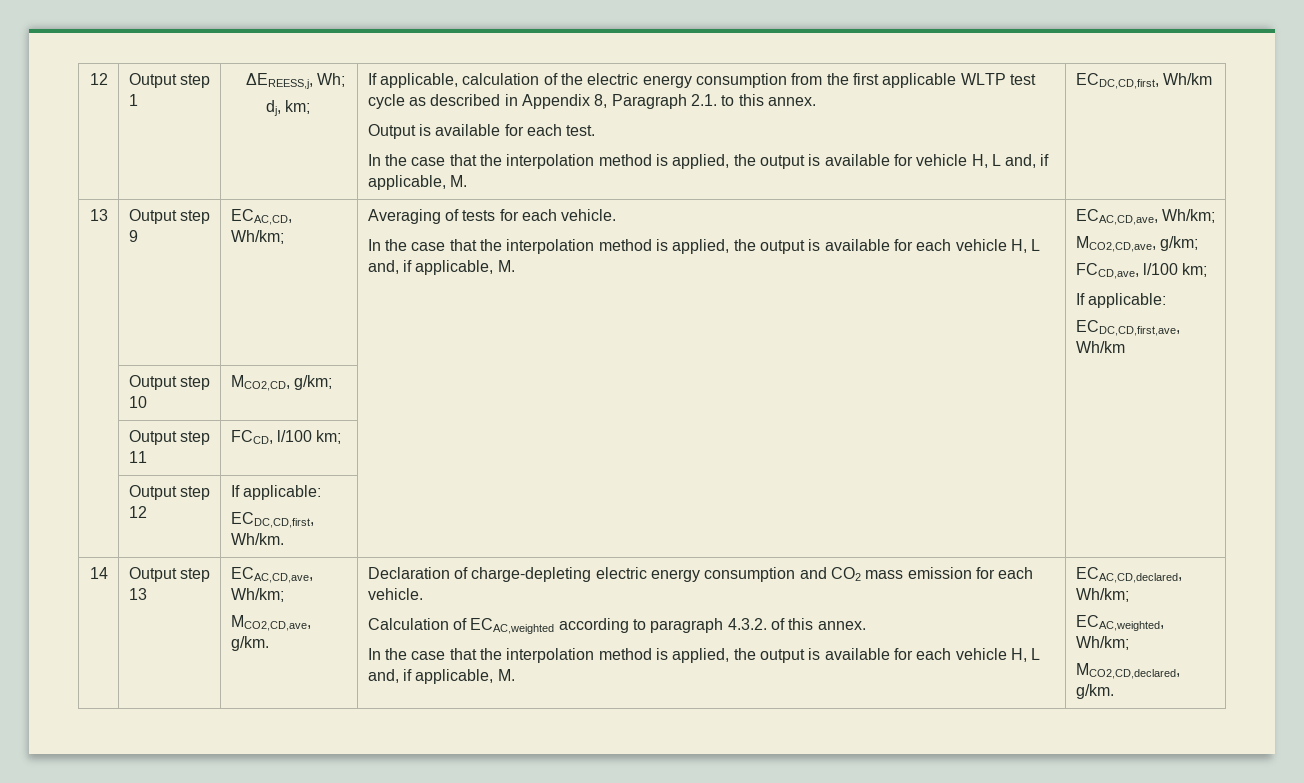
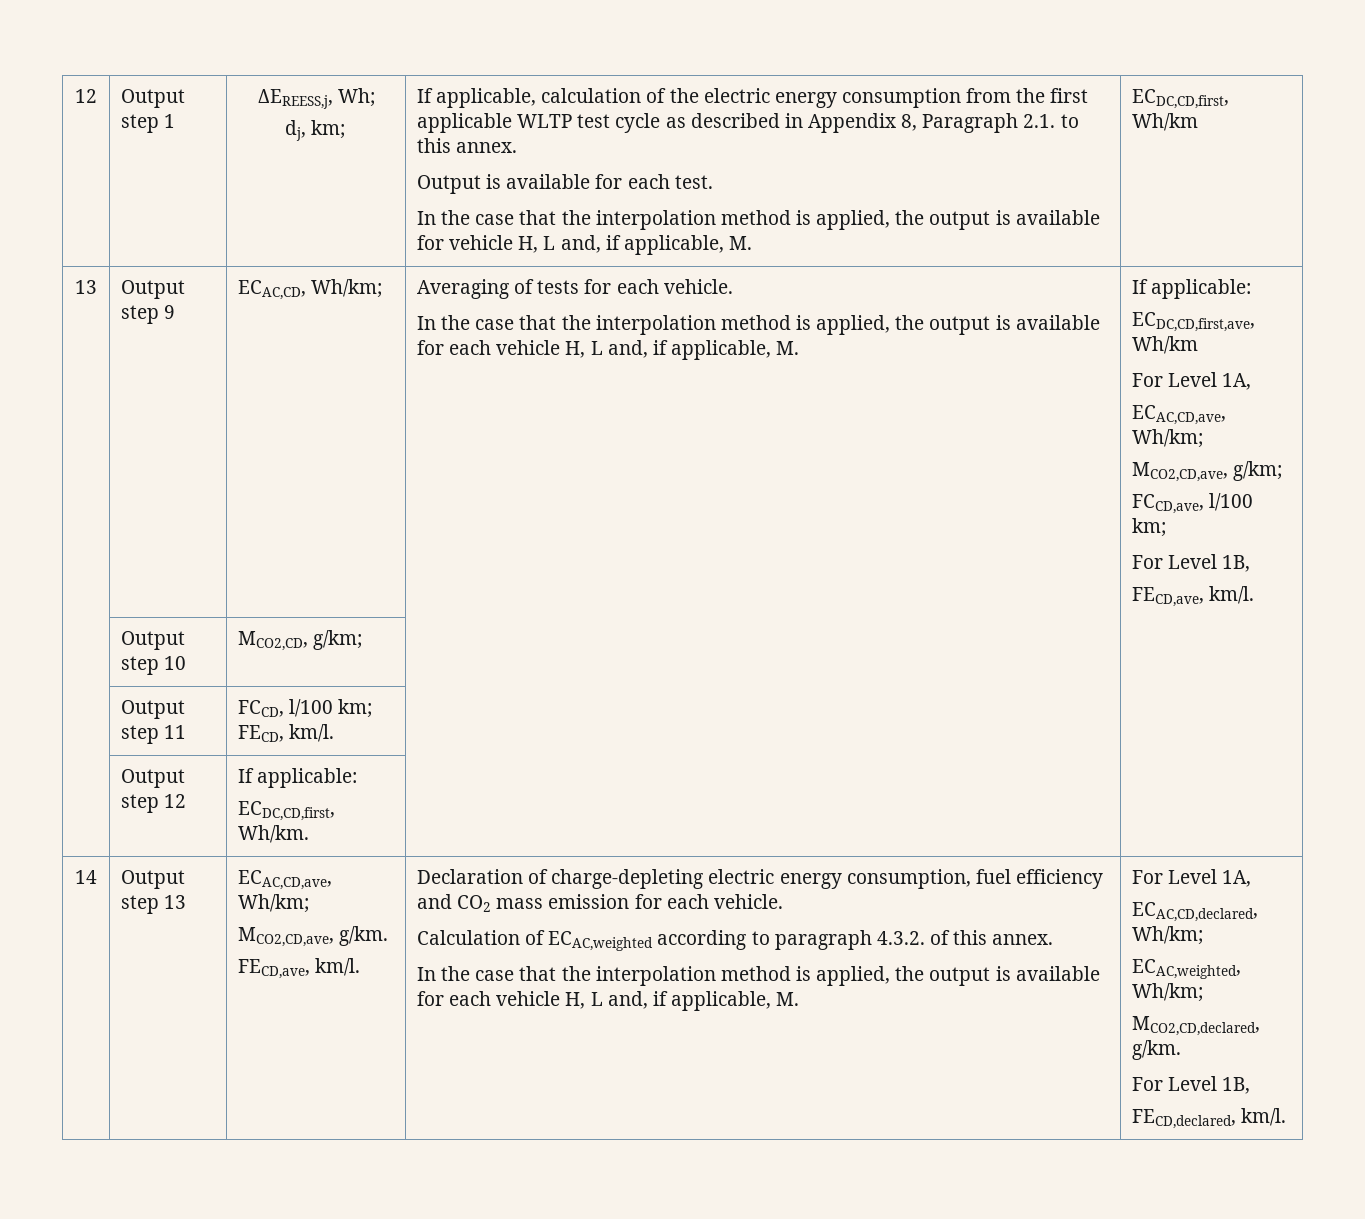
  Averaging of tests for each vehicle.
- In the case that the interpolation method is applied, the output is available for each vehicle H, L and, if applicable, M.
+ In the case that the interpolation method is applied, the output is available for each vehicle H, L and, if applicable, M. | If applicable:
+ ECDC,CD,first,ave, Wh/km
+ For Level 1A,
  FCCD,ave, l/100 km;
- If applicable:
- ECDC,CD,first,ave, Wh/km
+ For Level 1B,
+ FECD,ave, km/l.
- | Output step 11 | FCCD, l/100 km; | |
+ | Output step 11 | FCCD, l/100 km; FECD, km/l. | |
  MCO2,CD,ave, g/km.
+ FECD,ave, km/l.
- Declaration of charge-depleting electric energy consumption and CO2 mass emission for each vehicle.
+ Declaration of charge-depleting electric energy consumption, fuel efficiency and CO2 mass emission for each vehicle.
  Calculation of ECAC,weighted according to paragraph 4.3.2. of this annex.
- In the case that the interpolation method is applied, the output is available for each vehicle H, L and, if applicable, M.
+ In the case that the interpolation method is applied, the output is available for each vehicle H, L and, if applicable, M. | For Level 1A,
  MCO2,CD,declared, g/km.
+ For Level 1B,
+ FECD,declared, km/l.

